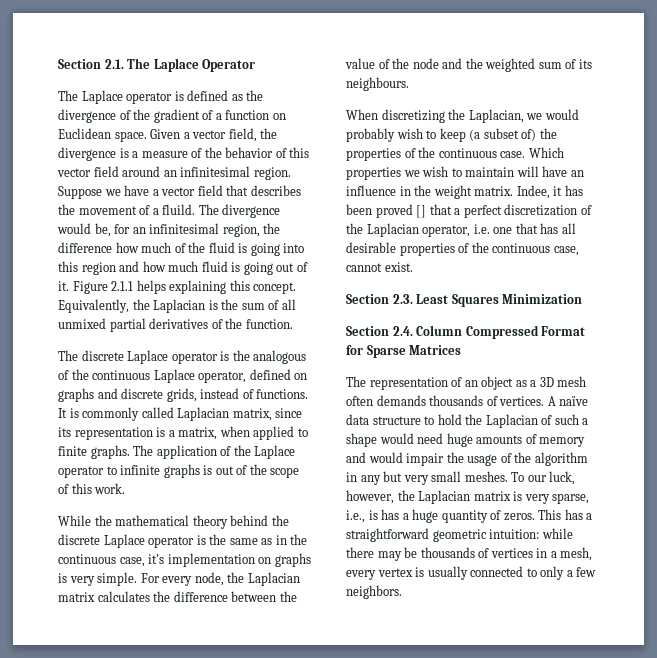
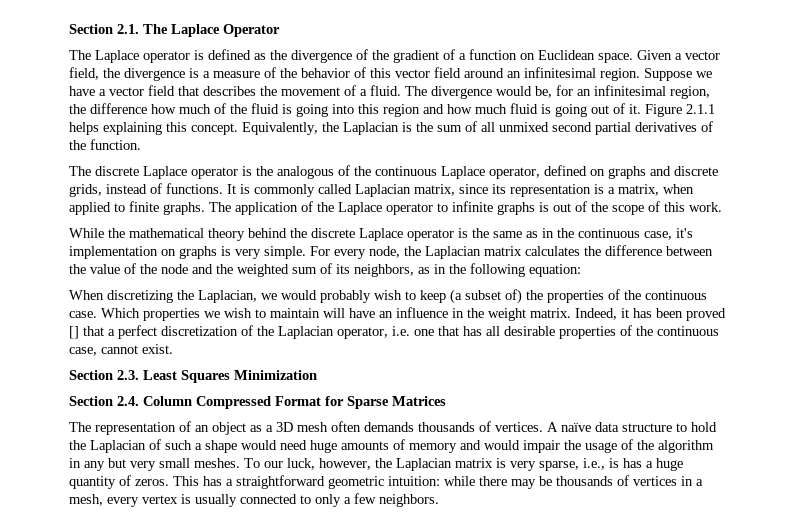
- Suppose we have a vector field that describes the movement of a fluild.
+ Suppose we have a vector field that describes the movement of a fluid.
- Equivalently, the Laplacian is the sum of all unmixed partial derivatives of the function.
+ Equivalently, the Laplacian is the sum of all unmixed second partial derivatives of the function.
- For every node, the Laplacian matrix calculates the difference between the value of the node and the weighted sum of its neighbours.
+ For every node, the Laplacian matrix calculates the difference between the value of the node and the weighted sum of its neighbors, as in the following equation:
- Indee, it has been proved [] that a perfect discretization of the Laplacian operator, i.e. one that has all desirable properties of the continuous case, cannot exist.
+ Indeed, it has been proved [] that a perfect discretization of the Laplacian operator, i.e. one that has all desirable properties of the continuous case, cannot exist.

